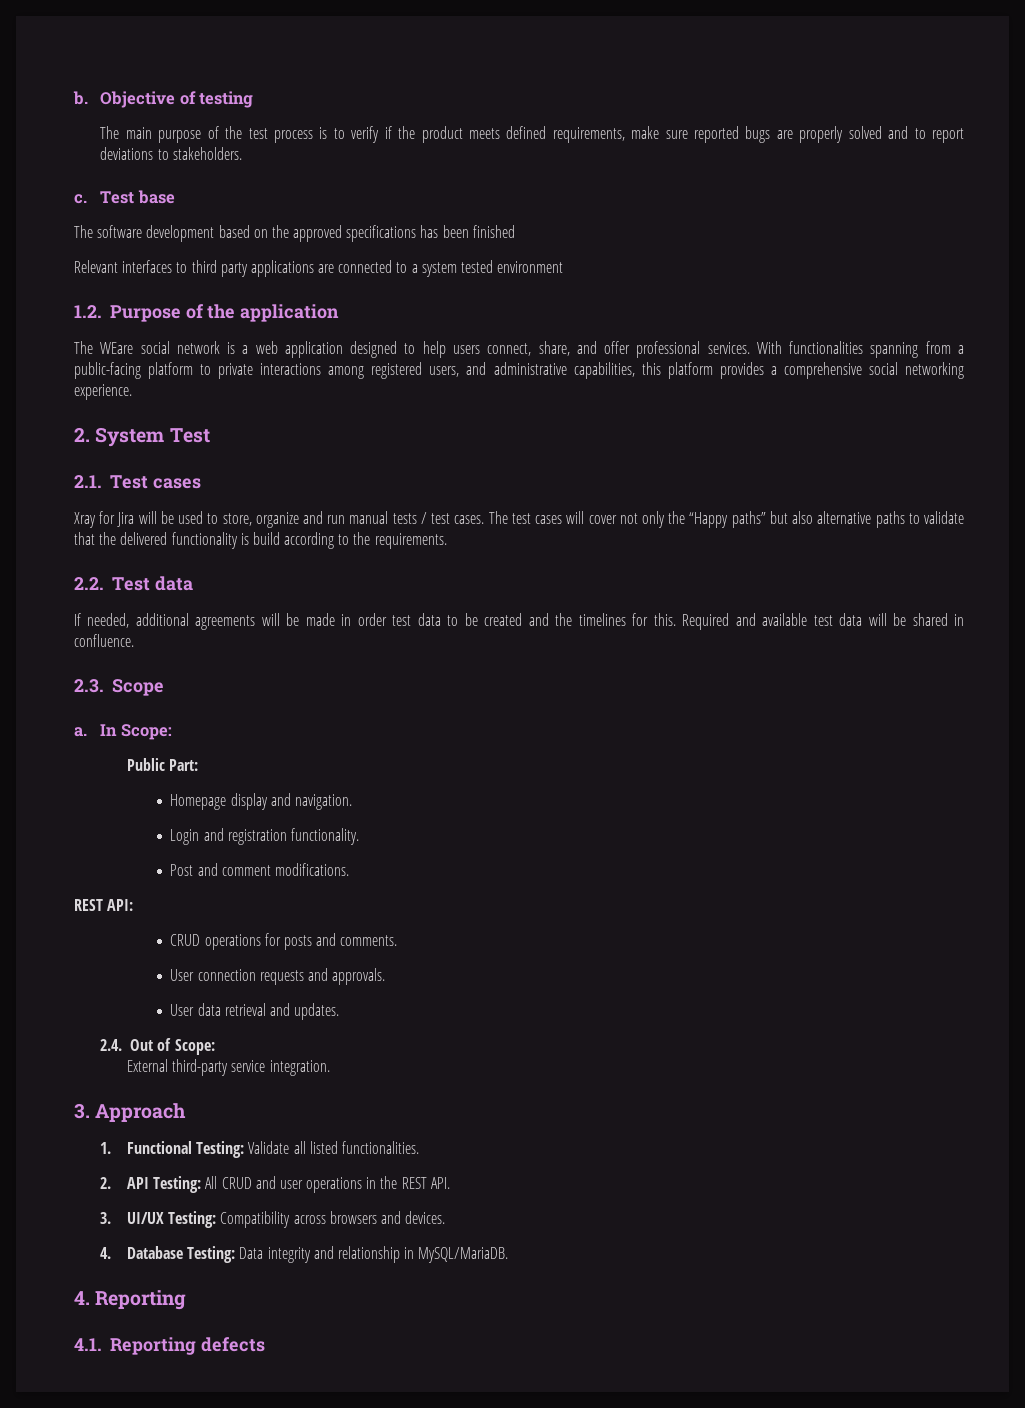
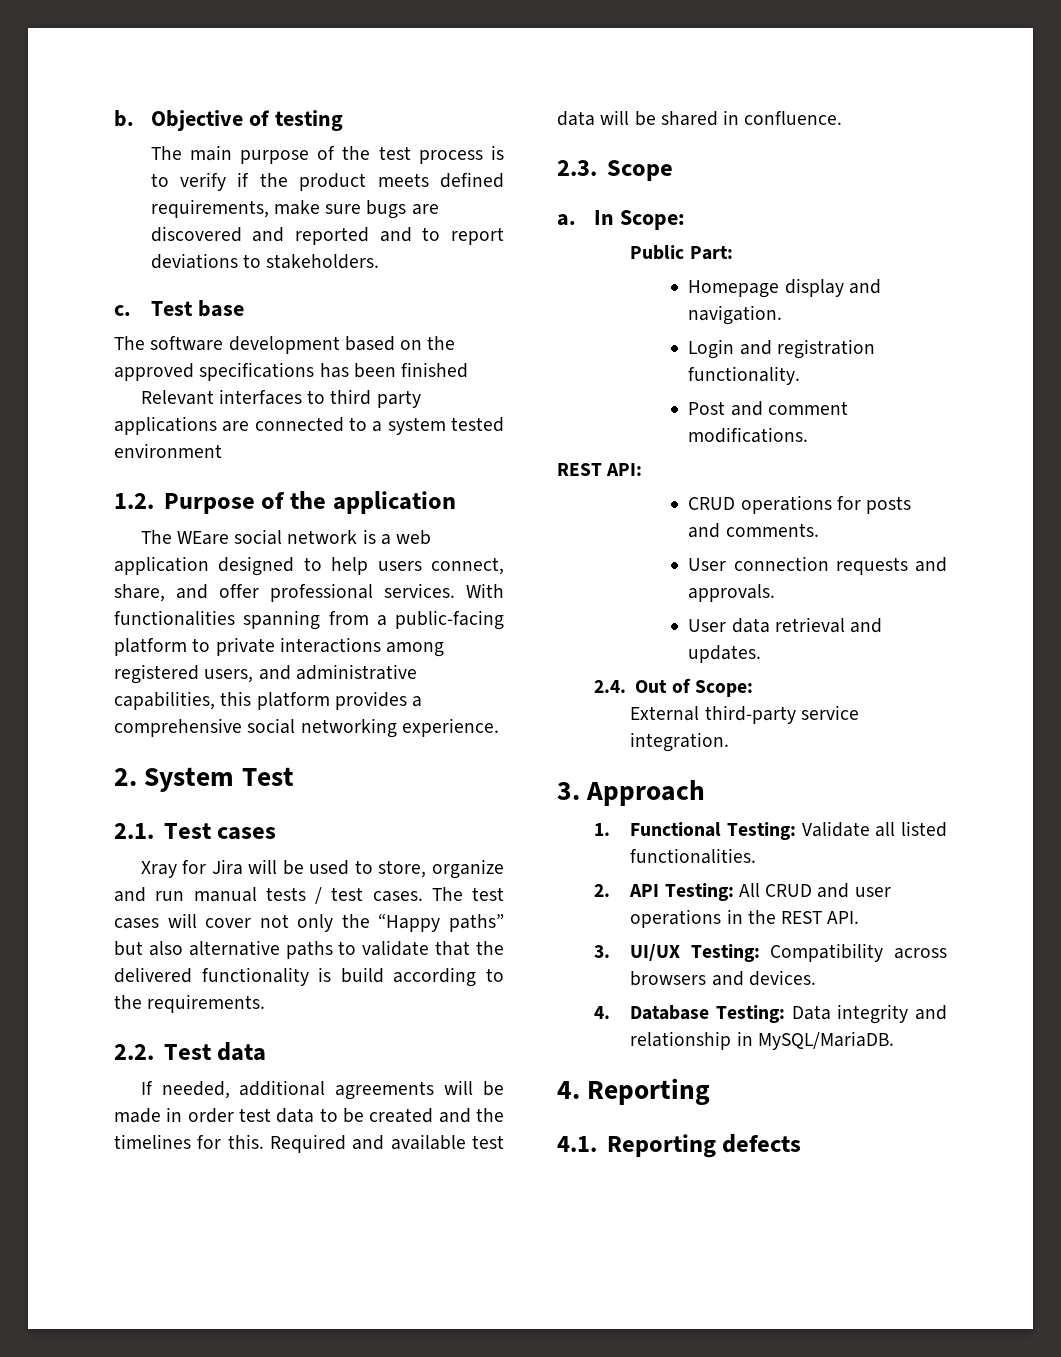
- The main purpose of the test process is to verify if the product meets defined requirements, make sure reported bugs are properly solved and to report deviations to stakeholders.
+ The main purpose of the test process is to verify if the product meets defined requirements, make sure bugs are discovered and reported and to report deviations to stakeholders.

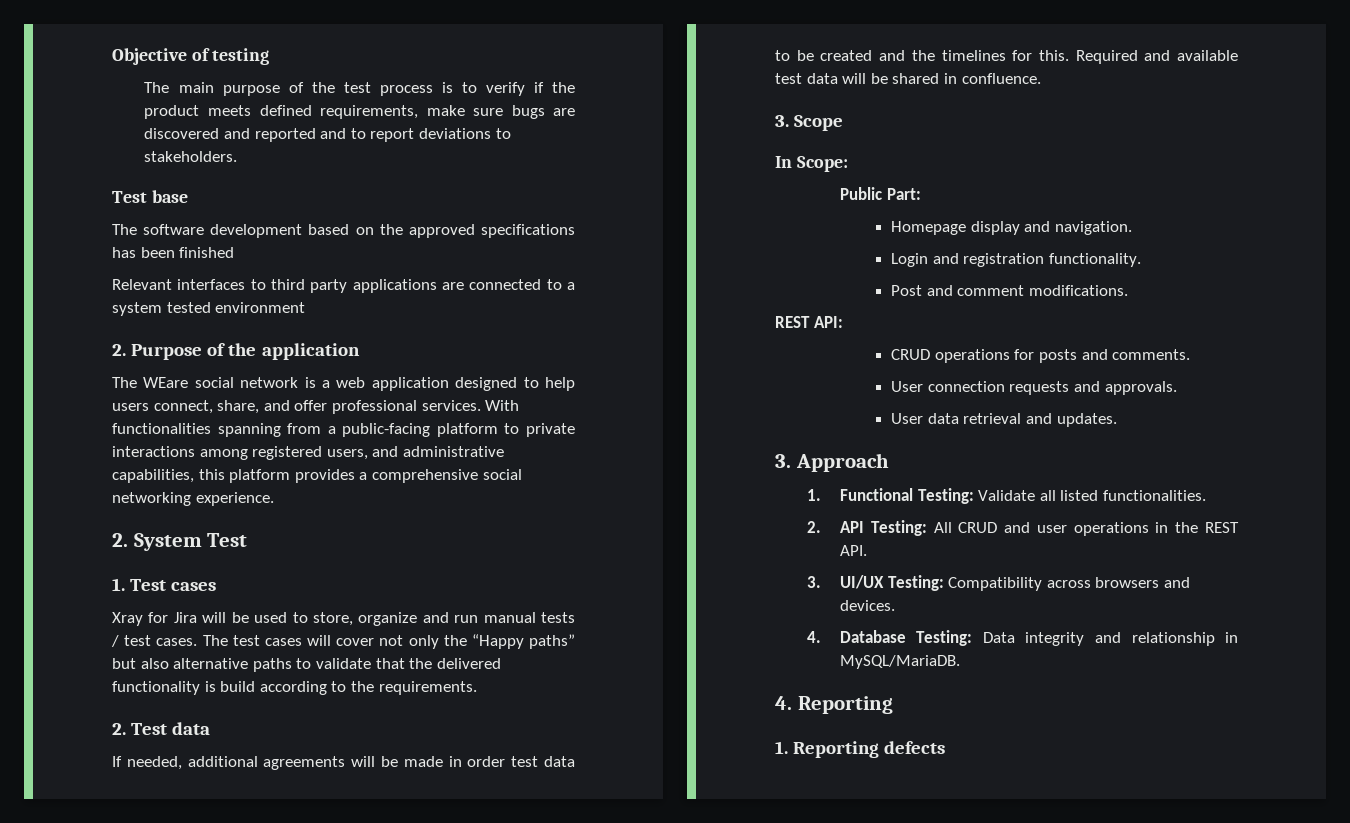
- b.
- c.
- 1.2. Purpose of the application
+ 2. Purpose of the application
- 2.1. Test cases
+ 1. Test cases
- 2.2. Test data
+ 2. Test data
- 2.3. Scope
+ 3. Scope
- a.
- 2.4. Out of Scope:
- External third-party service integration.
- 4.1. Reporting defects
+ 1. Reporting defects

